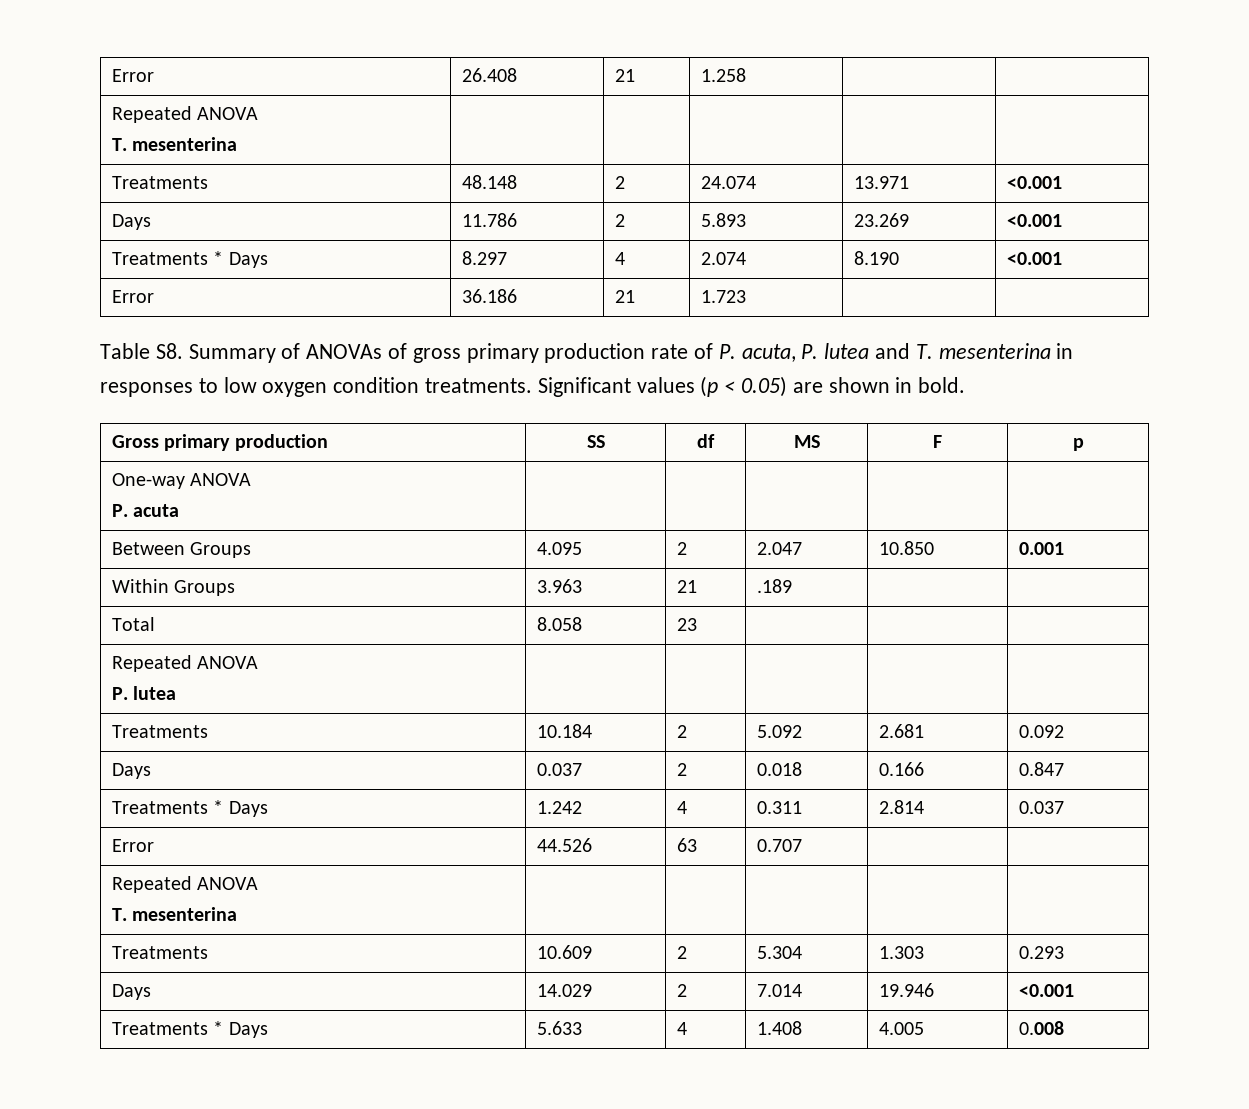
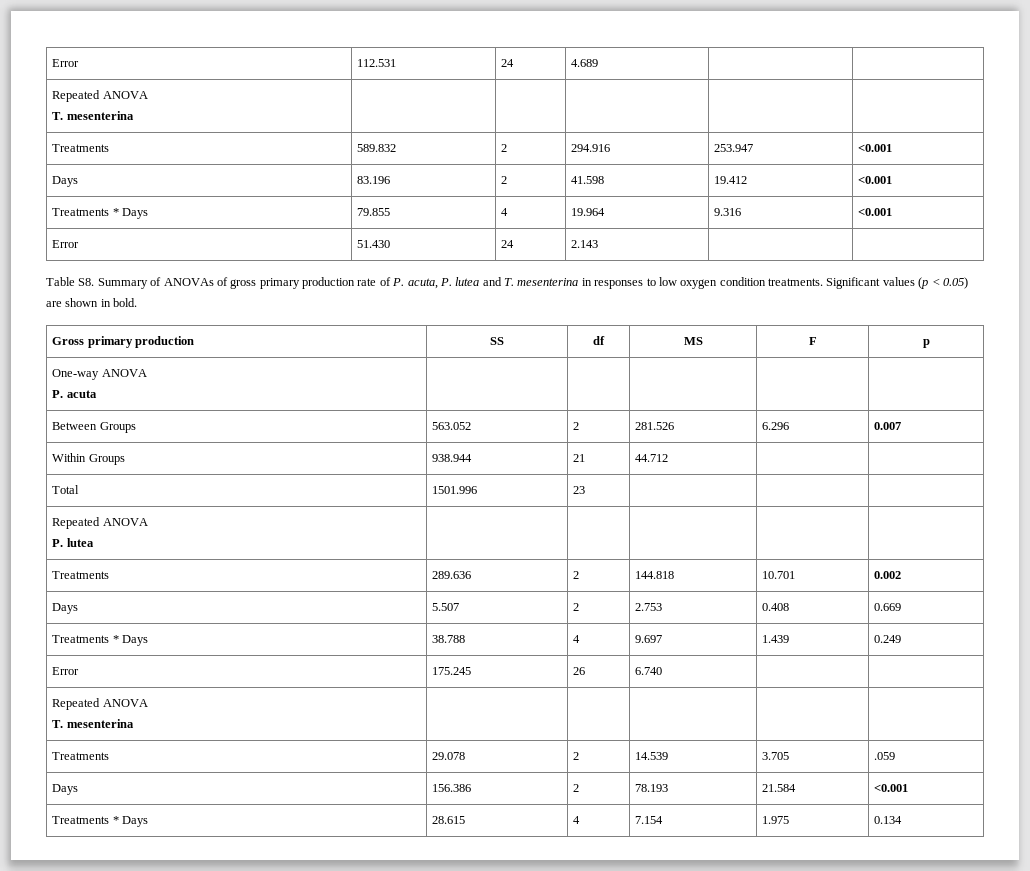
- Error | 26.408 | 21 | 1.258 | |
+ Error | 112.531 | 24 | 4.689 | |
  Repeated ANOVA
  T. mesenterina | | | | |
- Treatments | 48.148 | 2 | 24.074 | 13.971 | <0.001
+ Treatments | 589.832 | 2 | 294.916 | 253.947 | <0.001
- Days | 11.786 | 2 | 5.893 | 23.269 | <0.001
- Treatments * Days | 8.297 | 4 | 2.074 | 8.190 | <0.001
+ Days | 83.196 | 2 | 41.598 | 19.412 | <0.001
+ Treatments * Days | 79.855 | 4 | 19.964 | 9.316 | <0.001
- Error | 36.186 | 21 | 1.723 | |
+ Error | 51.430 | 24 | 2.143 | |
- Between Groups | 4.095 | 2 | 2.047 | 10.850 | 0.001
+ Between Groups | 563.052 | 2 | 281.526 | 6.296 | 0.007
- Within Groups | 3.963 | 21 | .189 | |
+ Within Groups | 938.944 | 21 | 44.712 | |
- Total | 8.058 | 23 | | |
+ Total | 1501.996 | 23 | | |
- Treatments | 10.184 | 2 | 5.092 | 2.681 | 0.092
- Days | 0.037 | 2 | 0.018 | 0.166 | 0.847
- Treatments * Days | 1.242 | 4 | 0.311 | 2.814 | 0.037
- Error | 44.526 | 63 | 0.707 | |
+ Treatments | 289.636 | 2 | 144.818 | 10.701 | 0.002
+ Days | 5.507 | 2 | 2.753 | 0.408 | 0.669
+ Treatments * Days | 38.788 | 4 | 9.697 | 1.439 | 0.249
+ Error | 175.245 | 26 | 6.740 | |
  Repeated ANOVA
  T. mesenterina | | | | |
- Treatments | 10.609 | 2 | 5.304 | 1.303 | 0.293
- Days | 14.029 | 2 | 7.014 | 19.946 | <0.001
- Treatments * Days | 5.633 | 4 | 1.408 | 4.005 | 0.008
+ Treatments | 29.078 | 2 | 14.539 | 3.705 | .059
+ Days | 156.386 | 2 | 78.193 | 21.584 | <0.001
+ Treatments * Days | 28.615 | 4 | 7.154 | 1.975 | 0.134

